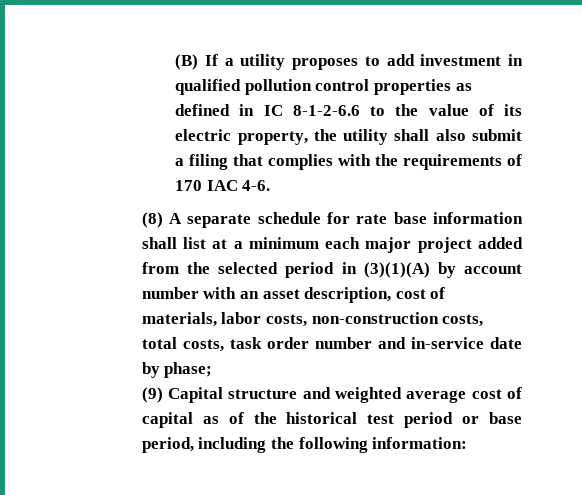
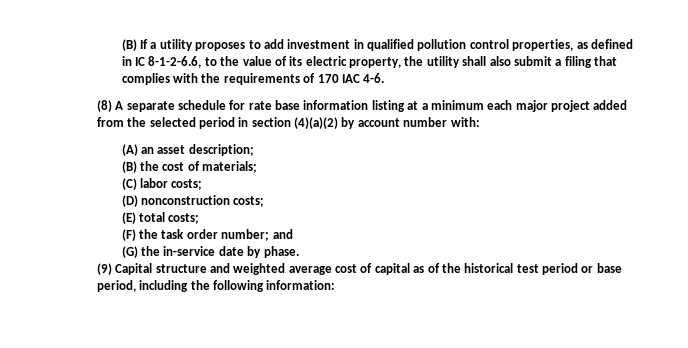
- (B) If a utility proposes to add investment in qualified pollution control properties as defined in IC 8-1-2-6.6 to the value of its electric property, the utility shall also submit a filing that complies with the requirements of 170 IAC 4-6.
+ (B) If a utility proposes to add investment in qualified pollution control properties, as defined in IC 8-1-2-6.6, to the value of its electric property, the utility shall also submit a filing that complies with the requirements of 170 IAC 4-6.
- (8) A separate schedule for rate base information shall list at a minimum each major project added from the selected period in (3)(1)(A) by account number with an asset description, cost of materials, labor costs, non-construction costs, total costs, task order number and in-service date by phase;
+ (8) A separate schedule for rate base information listing at a minimum each major project added from the selected period in section (4)(a)(2) by account number with:
+ (A) an asset description;
+ (B) the cost of materials;
+ (C) labor costs;
+ (D) nonconstruction costs;
+ (E) total costs;
+ (F) the task order number; and
+ (G) the in-service date by phase.

